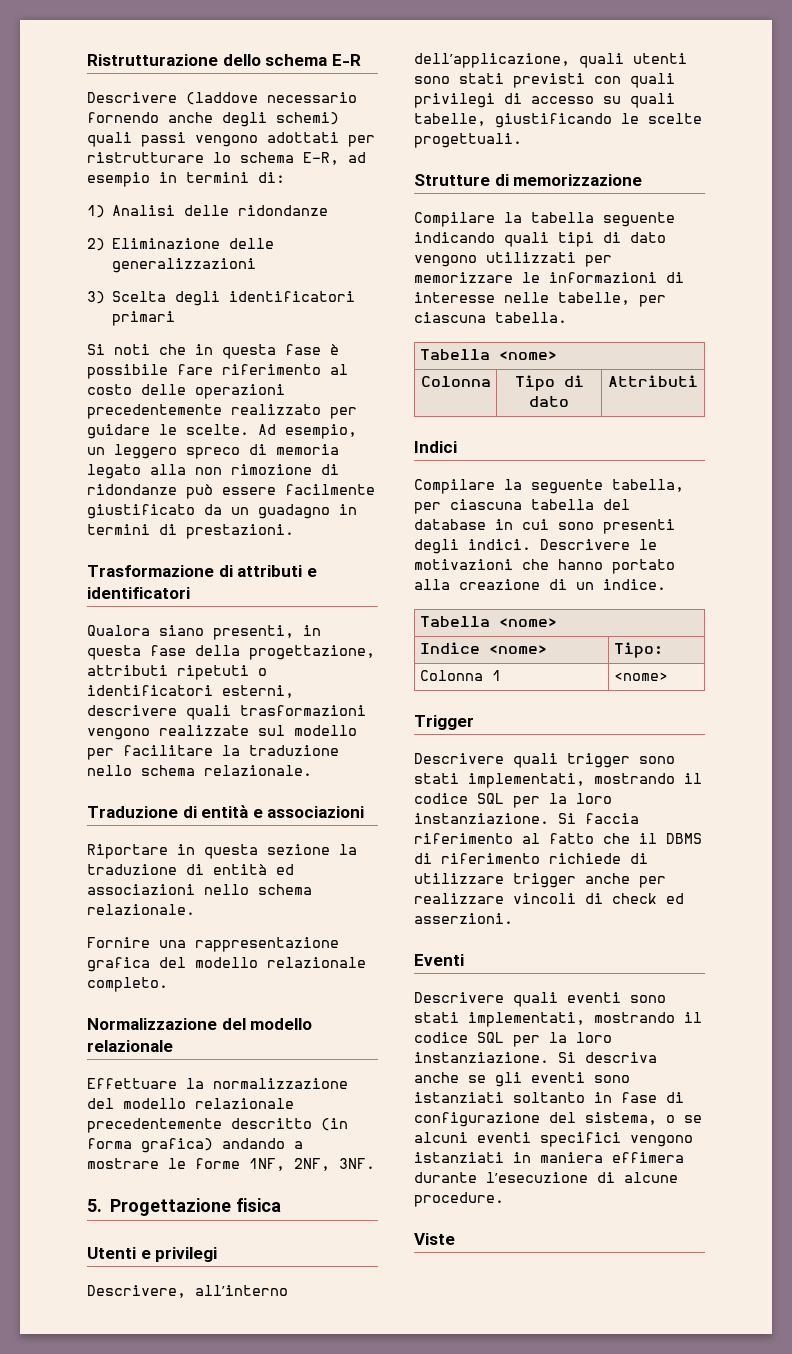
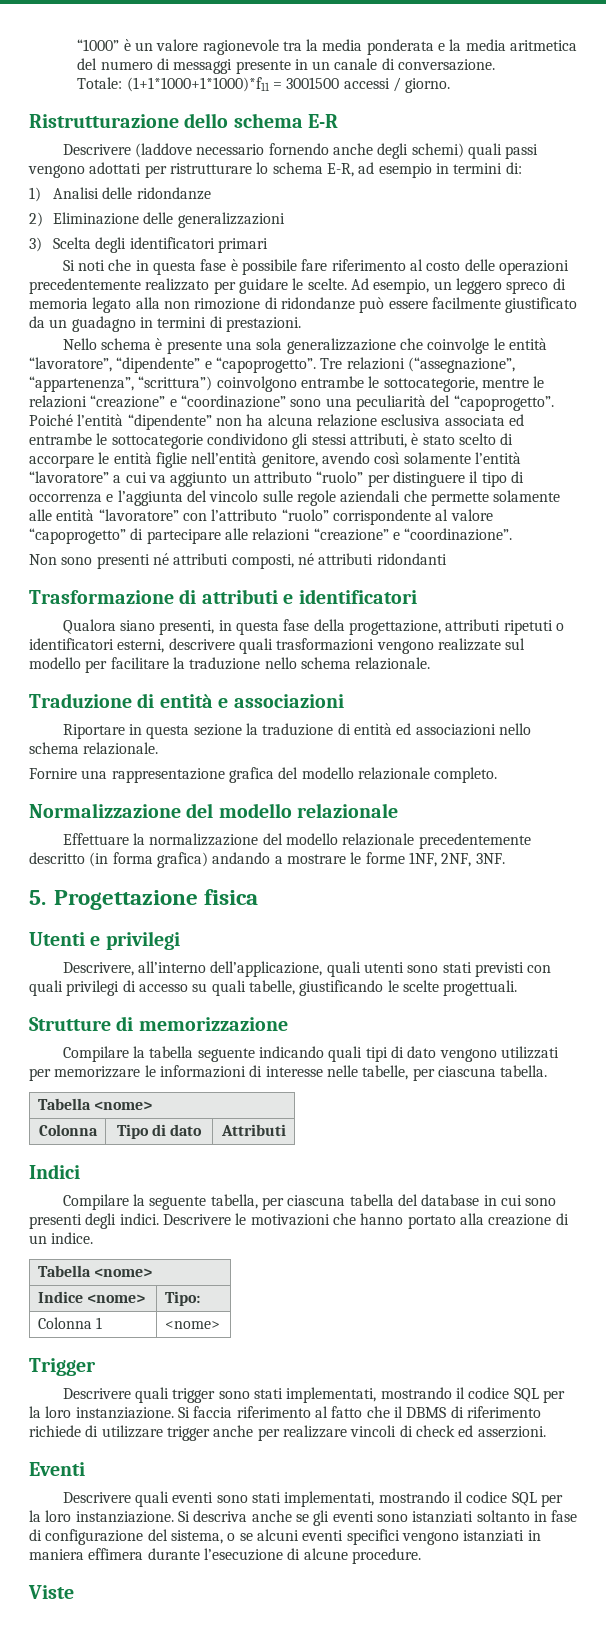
+ “1000” è un valore ragionevole tra la media ponderata e la media aritmetica del numero di messaggi presente in un canale di conversazione.
+ Totale: (1+1*1000+1*1000)*f11 = 3001500 accessi / giorno.
+ Nello schema è presente una sola generalizzazione che coinvolge le entità “lavoratore”, “dipendente” e “capoprogetto”. Tre relazioni (“assegnazione”, “appartenenza”, “scrittura”) coinvolgono entrambe le sottocategorie, mentre le relazioni “creazione” e “coordinazione” sono una peculiarità del “capoprogetto”. Poiché l’entità “dipendente” non ha alcuna relazione esclusiva associata ed entrambe le sottocategorie condividono gli stessi attributi, è stato scelto di accorpare le entità figlie nell’entità genitore, avendo così solamente l’entità “lavoratore” a cui va aggiunto un attributo “ruolo” per distinguere il tipo di occorrenza e l’aggiunta del vincolo sulle regole aziendali che permette solamente alle entità “lavoratore” con l’attributo “ruolo” corrispondente al valore “capoprogetto” di partecipare alle relazioni “creazione” e “coordinazione”.
+ Non sono presenti né attributi composti, né attributi ridondanti

